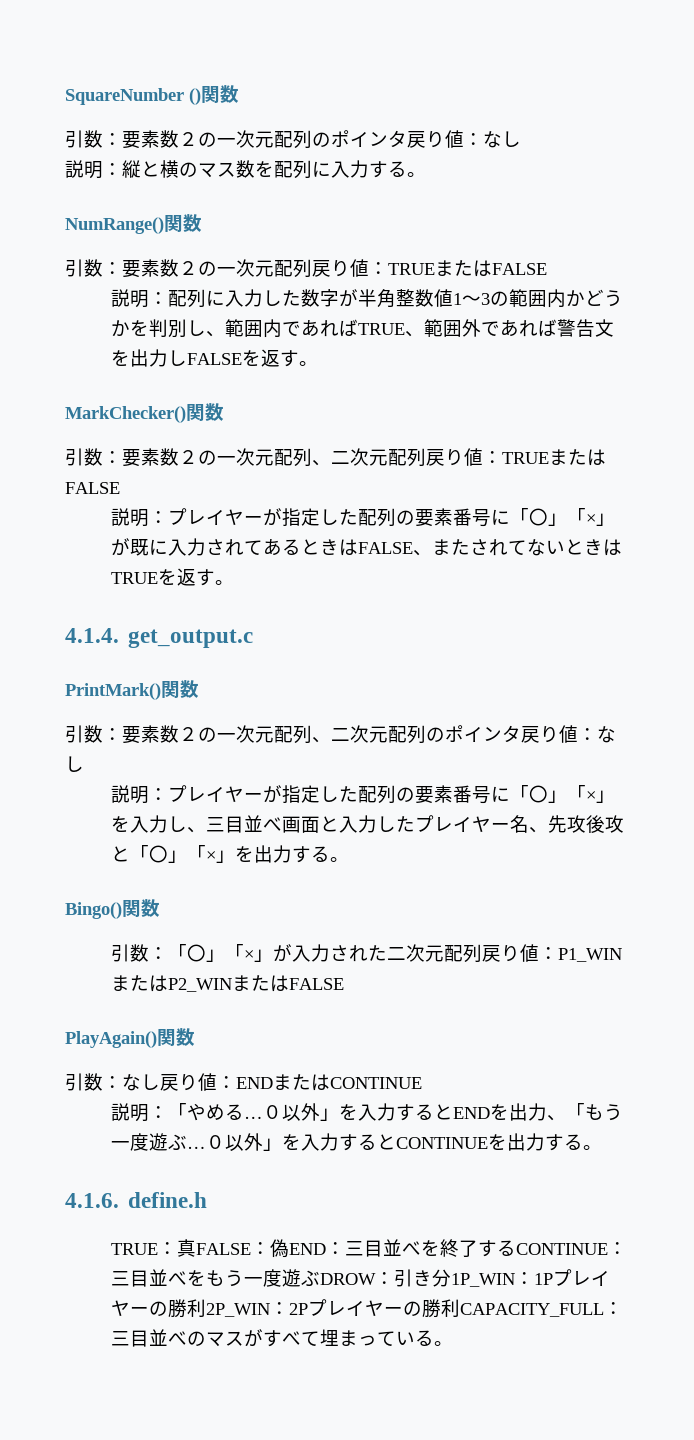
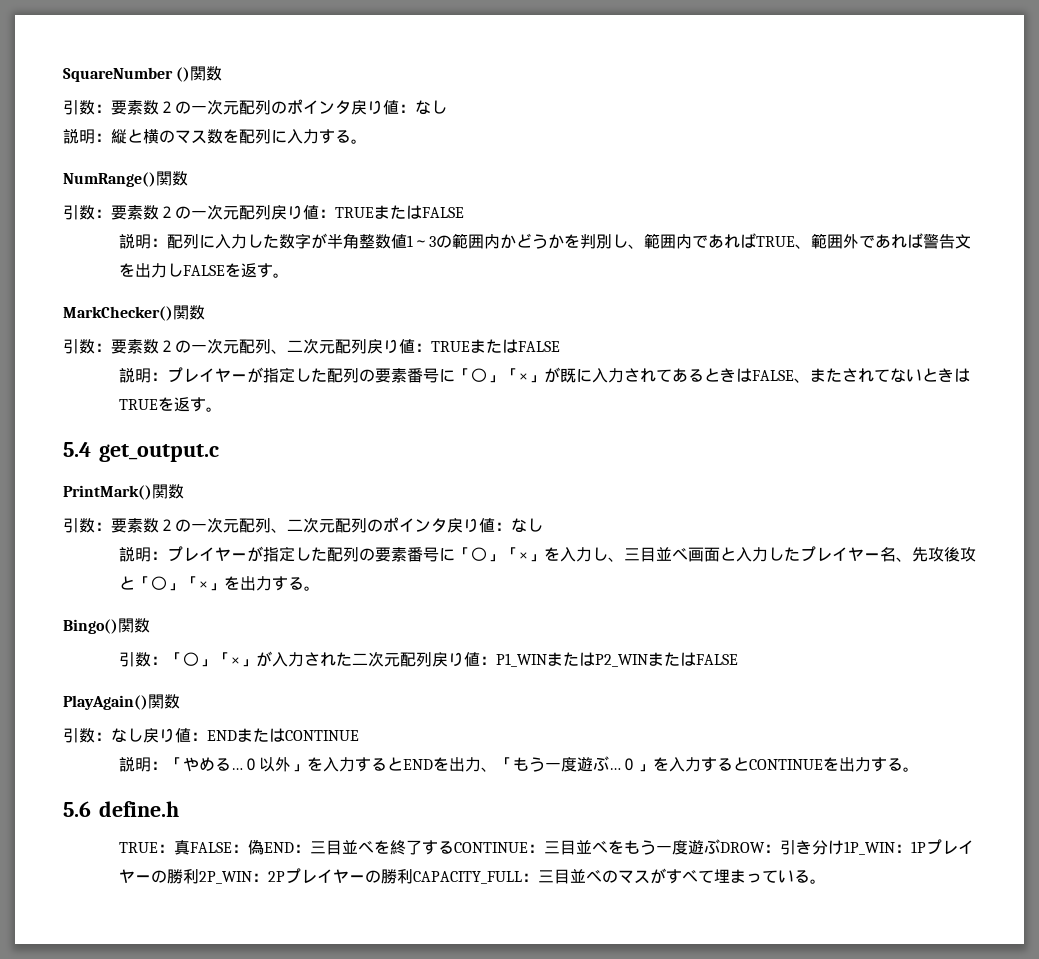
- 4.1.4. get_output.c
+ 5.4 get_output.c
- ０以外」を入力するとCONTINUEを出力する。
+ ０」を入力するとCONTINUEを出力する。
- 4.1.6. define.h
+ 5.6 define.h
- TRUE：真FALSE：偽END：三目並べを終了するCONTINUE：三目並べをもう一度遊ぶDROW：引き分1P_WIN：1Pプレイヤーの勝利2P_WIN：2Pプレイヤーの勝利CAPACITY_FULL：三目並べのマスがすべて埋まっている。
+ TRUE：真FALSE：偽END：三目並べを終了するCONTINUE：三目並べをもう一度遊ぶDROW：引き分け1P_WIN：1Pプレイヤーの勝利2P_WIN：2Pプレイヤーの勝利CAPACITY_FULL：三目並べのマスがすべて埋まっている。

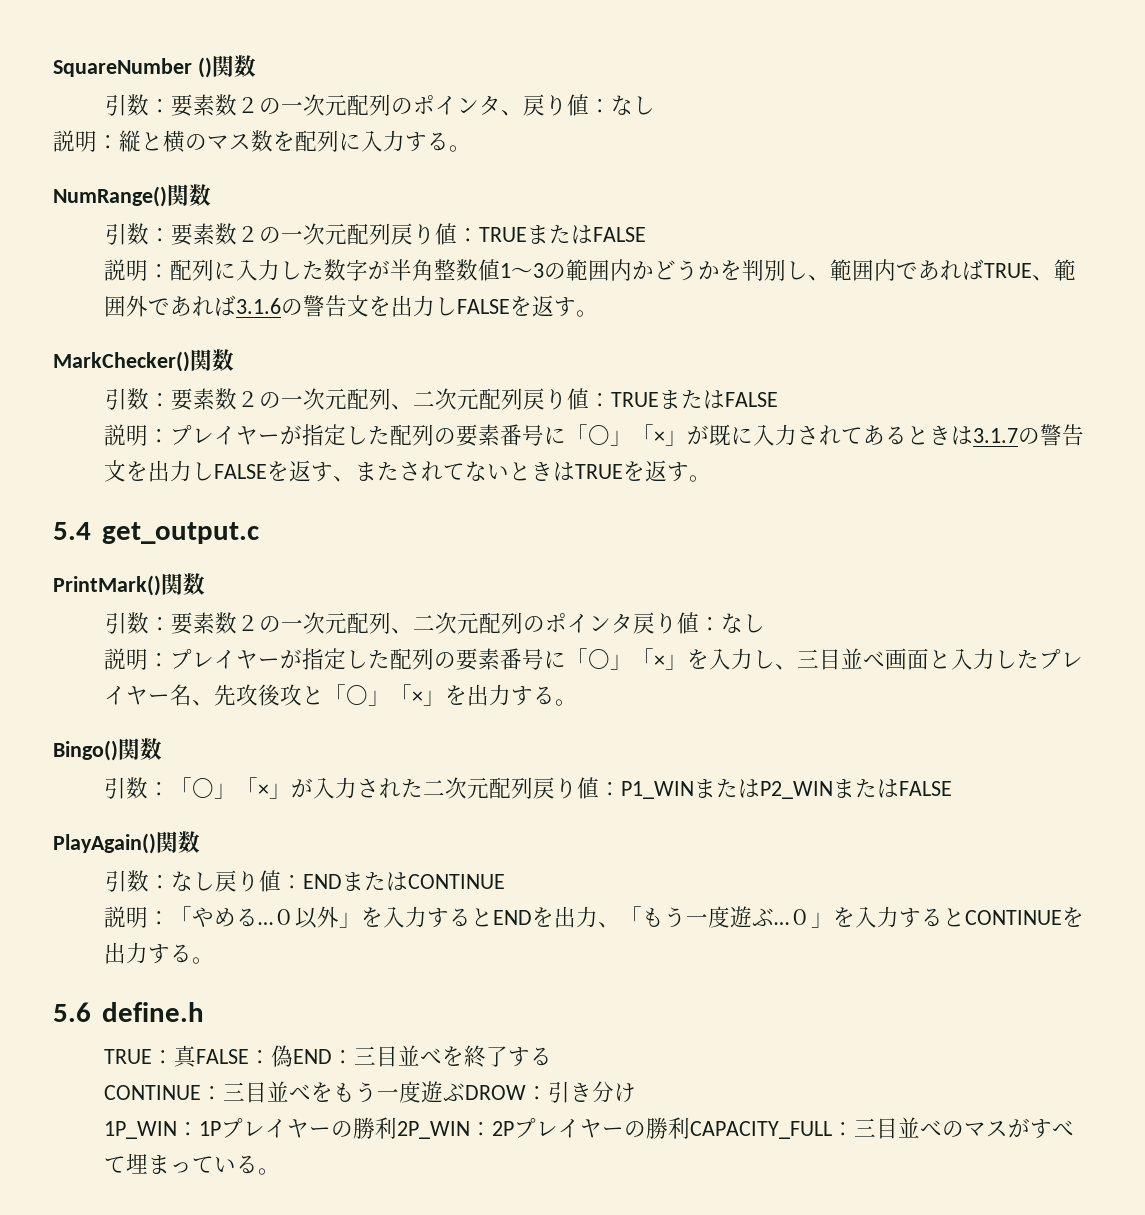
- 引数：要素数２の一次元配列のポインタ戻り値：なし
+ 引数：要素数２の一次元配列のポインタ、戻り値：なし
- 説明：配列に入力した数字が半角整数値1～3の範囲内かどうかを判別し、範囲内であればTRUE、範囲外であれば警告文を出力しFALSEを返す。
+ 説明：配列に入力した数字が半角整数値1～3の範囲内かどうかを判別し、範囲内であればTRUE、範囲外であれば3.1.6の警告文を出力しFALSEを返す。
- 説明：プレイヤーが指定した配列の要素番号に「〇」「×」が既に入力されてあるときはFALSE、またされてないときはTRUEを返す。
+ 説明：プレイヤーが指定した配列の要素番号に「〇」「×」が既に入力されてあるときは3.1.7の警告文を出力しFALSEを返す、またされてないときはTRUEを返す。
- TRUE：真FALSE：偽END：三目並べを終了するCONTINUE：三目並べをもう一度遊ぶDROW：引き分け1P_WIN：1Pプレイヤーの勝利2P_WIN：2Pプレイヤーの勝利CAPACITY_FULL：三目並べのマスがすべて埋まっている。
+ TRUE：真FALSE：偽END：三目並べを終了する
+ CONTINUE：三目並べをもう一度遊ぶDROW：引き分け
+ 1P_WIN：1Pプレイヤーの勝利2P_WIN：2Pプレイヤーの勝利CAPACITY_FULL：三目並べのマスがすべて埋まっている。

